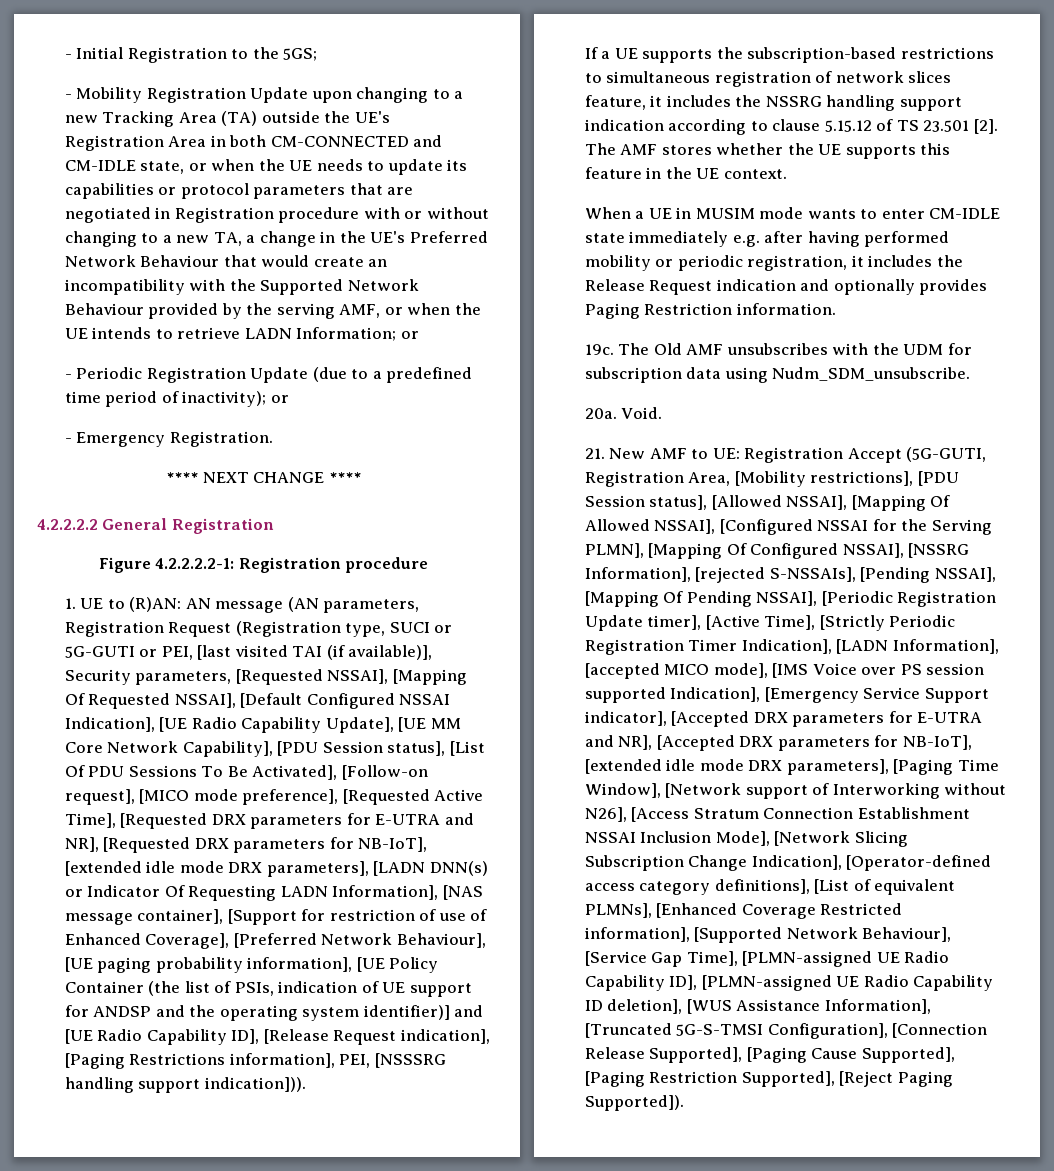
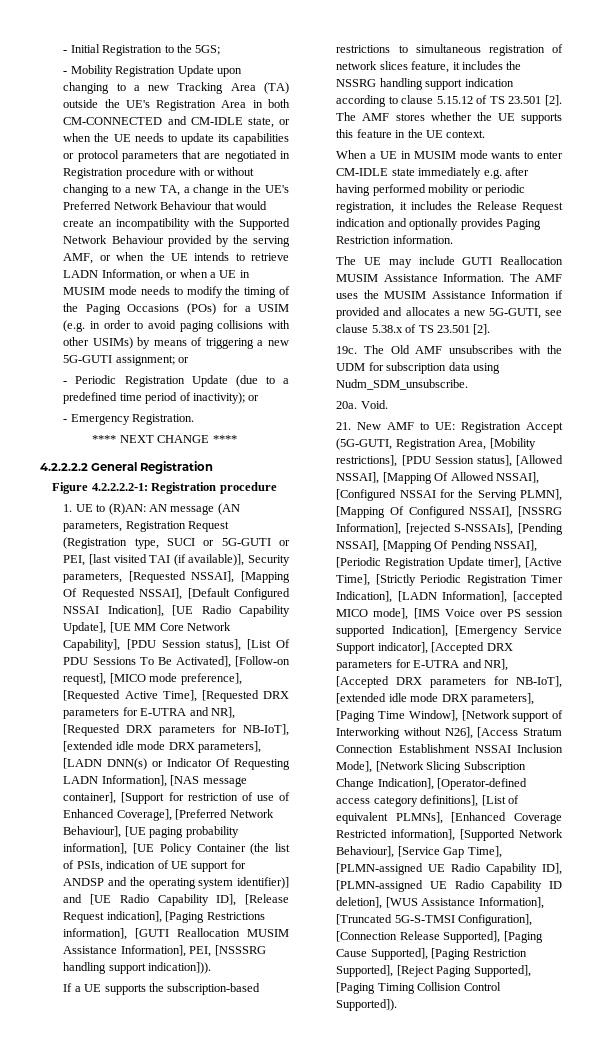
- - Mobility Registration Update upon changing to a new Tracking Area (TA) outside the UE's Registration Area in both CM-CONNECTED and CM-IDLE state, or when the UE needs to update its capabilities or protocol parameters that are negotiated in Registration procedure with or without changing to a new TA, a change in the UE's Preferred Network Behaviour that would create an incompatibility with the Supported Network Behaviour provided by the serving AMF, or when the UE intends to retrieve LADN Information;
+ - Mobility Registration Update upon changing to a new Tracking Area (TA) outside the UE's Registration Area in both CM-CONNECTED and CM-IDLE state, or when the UE needs to update its capabilities or protocol parameters that are negotiated in Registration procedure with or without changing to a new TA, a change in the UE's Preferred Network Behaviour that would create an incompatibility with the Supported Network Behaviour provided by the serving AMF, or when the UE intends to retrieve LADN Information, or when a UE in MUSIM mode needs to modify the timing of the Paging Occasions (POs) for a USIM (e.g. in order to avoid paging collisions with other USIMs) by means of triggering a new 5G-GUTI assignment;
- AN message (AN parameters, Registration Request (Registration type, SUCI or 5G-GUTI or PEI, [last visited TAI (if available)], Security parameters, [Requested NSSAI], [Mapping Of Requested NSSAI], [Default Configured NSSAI Indication], [UE Radio Capability Update], [UE MM Core Network Capability], [PDU Session status], [List Of PDU Sessions To Be Activated], [Follow-on request], [MICO mode preference], [Requested Active Time], [Requested DRX parameters for E-UTRA and NR], [Requested DRX parameters for NB-IoT], [extended idle mode DRX parameters], [LADN DNN(s) or Indicator Of Requesting LADN Information], [NAS message container], [Support for restriction of use of Enhanced Coverage], [Preferred Network Behaviour], [UE paging probability information], [UE Policy Container (the list of PSIs, indication of UE support for ANDSP and the operating system identifier)] and [UE Radio Capability ID], [Release Request indication], [Paging Restrictions information], PEI, [NSSSRG handling support indication])).
+ AN message (AN parameters, Registration Request (Registration type, SUCI or 5G-GUTI or PEI, [last visited TAI (if available)], Security parameters, [Requested NSSAI], [Mapping Of Requested NSSAI], [Default Configured NSSAI Indication], [UE Radio Capability Update], [UE MM Core Network Capability], [PDU Session status], [List Of PDU Sessions To Be Activated], [Follow-on request], [MICO mode preference], [Requested Active Time], [Requested DRX parameters for E-UTRA and NR], [Requested DRX parameters for NB-IoT], [extended idle mode DRX parameters], [LADN DNN(s) or Indicator Of Requesting LADN Information], [NAS message container], [Support for restriction of use of Enhanced Coverage], [Preferred Network Behaviour], [UE paging probability information], [UE Policy Container (the list of PSIs, indication of UE support for ANDSP and the operating system identifier)] and [UE Radio Capability ID], [Release Request indication], [Paging Restrictions information], [GUTI Reallocation MUSIM Assistance Information], PEI, [NSSSRG handling support indication])).
+ The UE may include GUTI Reallocation MUSIM Assistance Information. The AMF uses the MUSIM Assistance Information if provided and allocates a new 5G-GUTI, see clause 5.38.x of TS 23.501 [2].
- Registration Accept (5G-GUTI, Registration Area, [Mobility restrictions], [PDU Session status], [Allowed NSSAI], [Mapping Of Allowed NSSAI], [Configured NSSAI for the Serving PLMN], [Mapping Of Configured NSSAI], [NSSRG Information], [rejected S-NSSAIs], [Pending NSSAI], [Mapping Of Pending NSSAI], [Periodic Registration Update timer], [Active Time], [Strictly Periodic Registration Timer Indication], [LADN Information], [accepted MICO mode], [IMS Voice over PS session supported Indication], [Emergency Service Support indicator], [Accepted DRX parameters for E-UTRA and NR], [Accepted DRX parameters for NB-IoT], [extended idle mode DRX parameters], [Paging Time Window], [Network support of Interworking without N26], [Access Stratum Connection Establishment NSSAI Inclusion Mode], [Network Slicing Subscription Change Indication], [Operator-defined access category definitions], [List of equivalent PLMNs], [Enhanced Coverage Restricted information], [Supported Network Behaviour], [Service Gap Time], [PLMN-assigned UE Radio Capability ID], [PLMN-assigned UE Radio Capability ID deletion], [WUS Assistance Information], [Truncated 5G-S-TMSI Configuration], [Connection Release Supported], [Paging Cause Supported], [Paging Restriction Supported], [Reject Paging Supported]).
+ Registration Accept (5G-GUTI, Registration Area, [Mobility restrictions], [PDU Session status], [Allowed NSSAI], [Mapping Of Allowed NSSAI], [Configured NSSAI for the Serving PLMN], [Mapping Of Configured NSSAI], [NSSRG Information], [rejected S-NSSAIs], [Pending NSSAI], [Mapping Of Pending NSSAI], [Periodic Registration Update timer], [Active Time], [Strictly Periodic Registration Timer Indication], [LADN Information], [accepted MICO mode], [IMS Voice over PS session supported Indication], [Emergency Service Support indicator], [Accepted DRX parameters for E-UTRA and NR], [Accepted DRX parameters for NB-IoT], [extended idle mode DRX parameters], [Paging Time Window], [Network support of Interworking without N26], [Access Stratum Connection Establishment NSSAI Inclusion Mode], [Network Slicing Subscription Change Indication], [Operator-defined access category definitions], [List of equivalent PLMNs], [Enhanced Coverage Restricted information], [Supported Network Behaviour], [Service Gap Time], [PLMN-assigned UE Radio Capability ID], [PLMN-assigned UE Radio Capability ID deletion], [WUS Assistance Information], [Truncated 5G-S-TMSI Configuration], [Connection Release Supported], [Paging Cause Supported], [Paging Restriction Supported], [Reject Paging Supported], [Paging Timing Collision Control Supported]).

